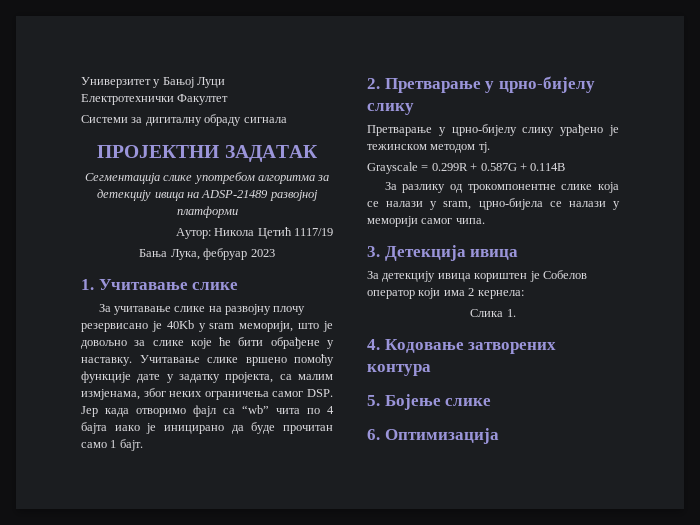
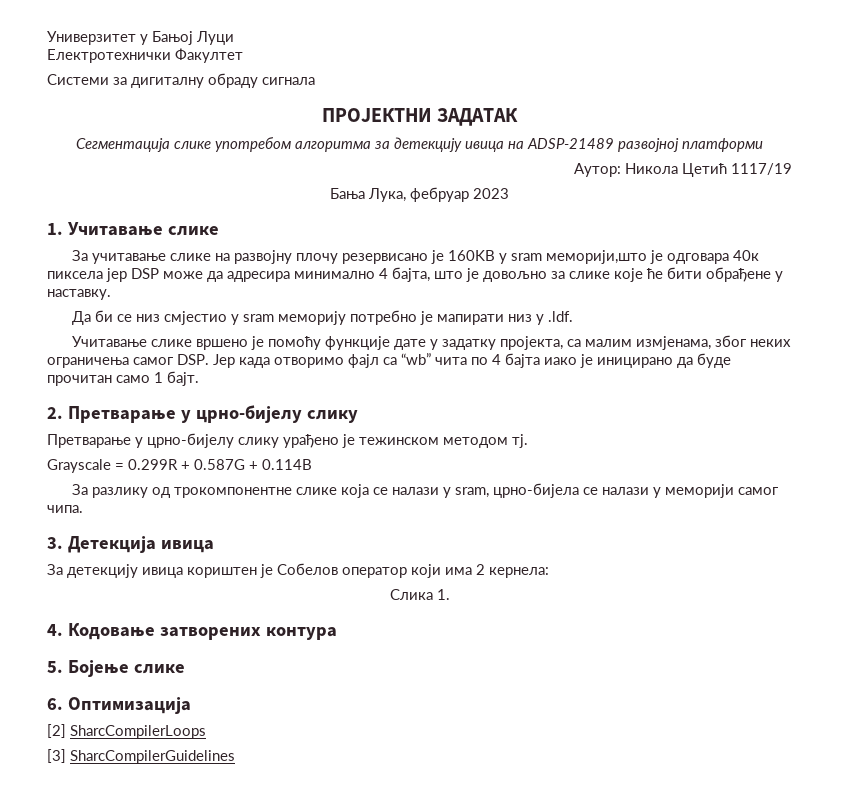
- За учитавање слике на развојну плочу резервисано је 40Kb у sram меморији, што је довољно за слике које ће бити обрађене у наставку. Учитавање слике вршено помоћу функције дате у задатку пројекта, са малим измјенама, због неких ограничења самог DSP. Јер када отворимо фајл са “wb” чита по 4 бајта иако је иницирано да буде прочитан само 1 бајт.
+ За учитавање слике на развојну плочу резервисано је 160KB у sram меморији,што је одговара 40к пиксела јер DSP може да адресира минимално 4 бајта, што је довољно за слике које ће бити обрађене у наставку.
+ Да би се низ смјестио у sram меморију потребно је мапирати низ у .ldf.
+ Учитавање слике вршено је помоћу функције дате у задатку пројекта, са малим измјенама, због неких ограничења самог DSP. Јер када отворимо фајл са “wb” чита по 4 бајта иако је иницирано да буде прочитан само 1 бајт.
+ [2] SharcCompilerLoops
+ [3] SharcCompilerGuidelines

